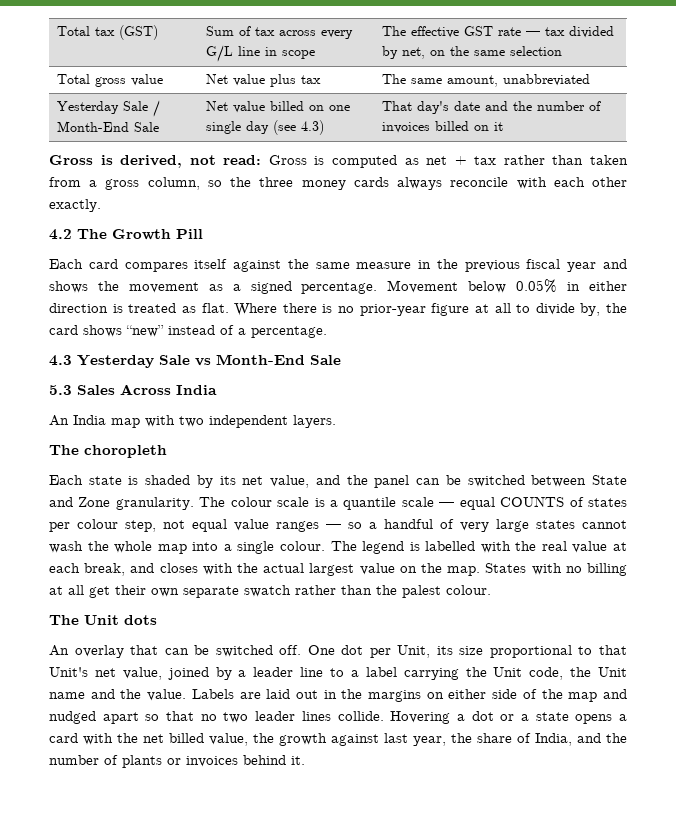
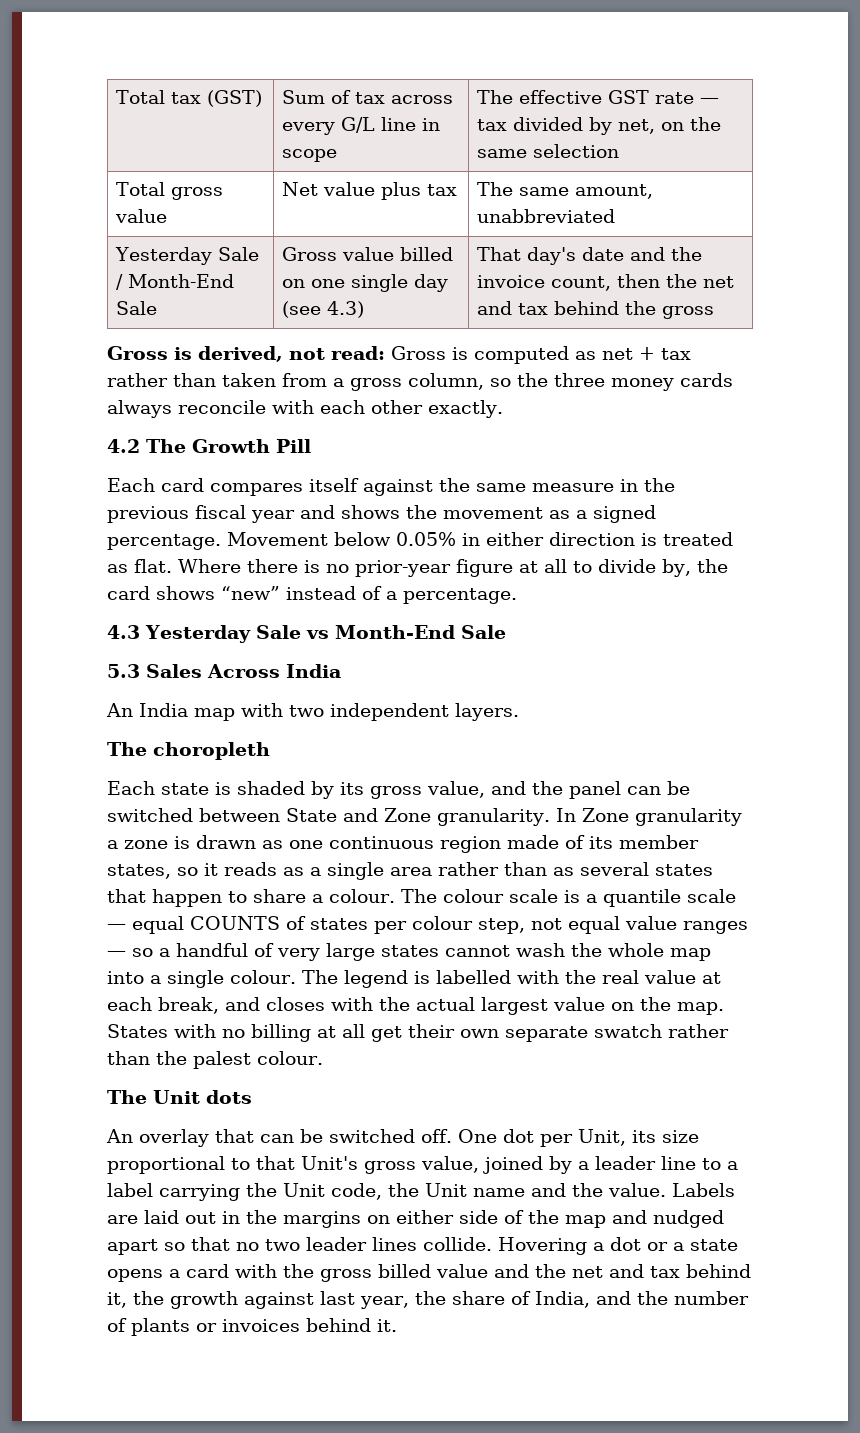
- Yesterday Sale / Month-End Sale | Net value billed on one single day (see 4.3) | That day's date and the number of invoices billed on it
+ Yesterday Sale / Month-End Sale | Gross value billed on one single day (see 4.3) | That day's date and the invoice count, then the net and tax behind the gross
- Each state is shaded by its net value, and the panel can be switched between State and Zone granularity.
+ Each state is shaded by its gross value, and the panel can be switched between State and Zone granularity.
+ In Zone granularity a zone is drawn as one continuous region made of its member states, so it reads as a single area rather than as several states that happen to share a colour.
- One dot per Unit, its size proportional to that Unit's net value, joined by a leader line to a label carrying the Unit code, the Unit name and the value.
+ One dot per Unit, its size proportional to that Unit's gross value, joined by a leader line to a label carrying the Unit code, the Unit name and the value.
- Hovering a dot or a state opens a card with the net billed value, the growth against last year, the share of India, and the number of plants or invoices behind it.
+ Hovering a dot or a state opens a card with the gross billed value and the net and tax behind it, the growth against last year, the share of India, and the number of plants or invoices behind it.

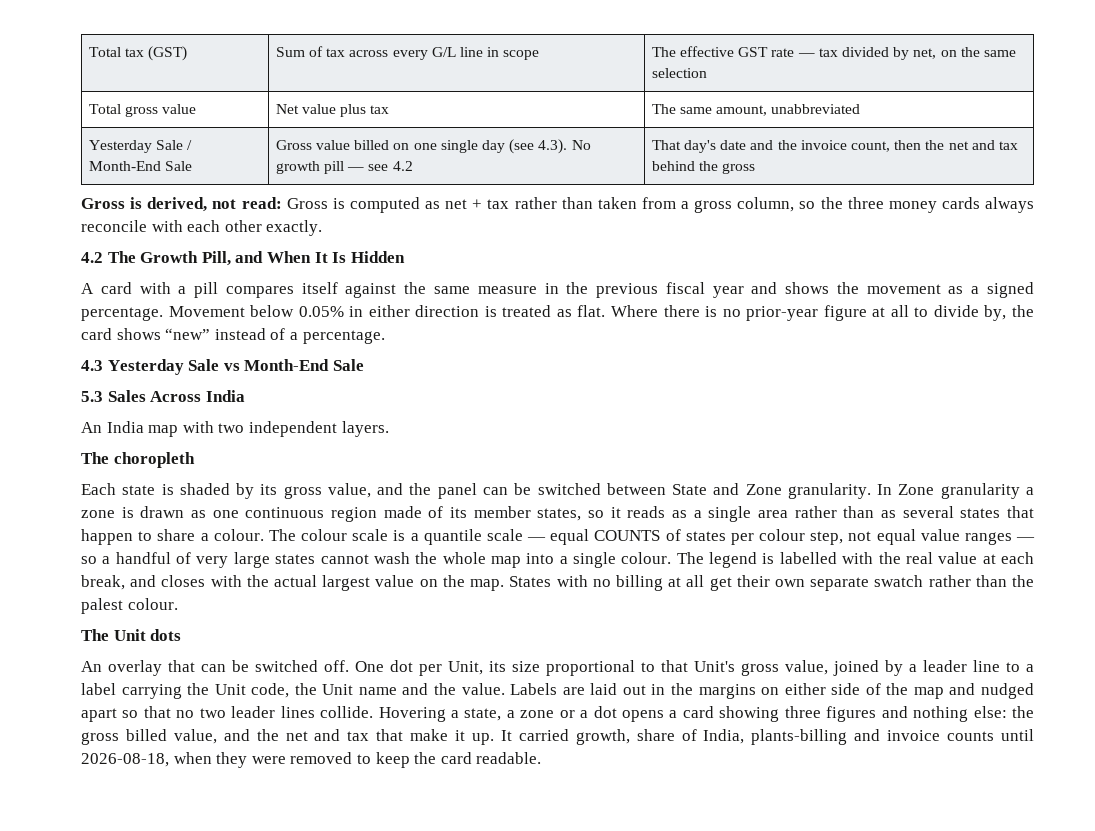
- Yesterday Sale / Month-End Sale | Gross value billed on one single day (see 4.3) | That day's date and the invoice count, then the net and tax behind the gross
+ Yesterday Sale / Month-End Sale | Gross value billed on one single day (see 4.3). No growth pill — see 4.2 | That day's date and the invoice count, then the net and tax behind the gross
- 4.2 The Growth Pill
- Each card compares itself against the same measure in the previous fiscal year and shows the movement as a signed percentage.
+ 4.2 The Growth Pill, and When It Is Hidden
+ A card with a pill compares itself against the same measure in the previous fiscal year and shows the movement as a signed percentage.
- Hovering a dot or a state opens a card with the gross billed value and the net and tax behind it, the growth against last year, the share of India, and the number of plants or invoices behind it.
+ Hovering a state, a zone or a dot opens a card showing three figures and nothing else: the gross billed value, and the net and tax that make it up. It carried growth, share of India, plants-billing and invoice counts until 2026-08-18, when they were removed to keep the card readable.

